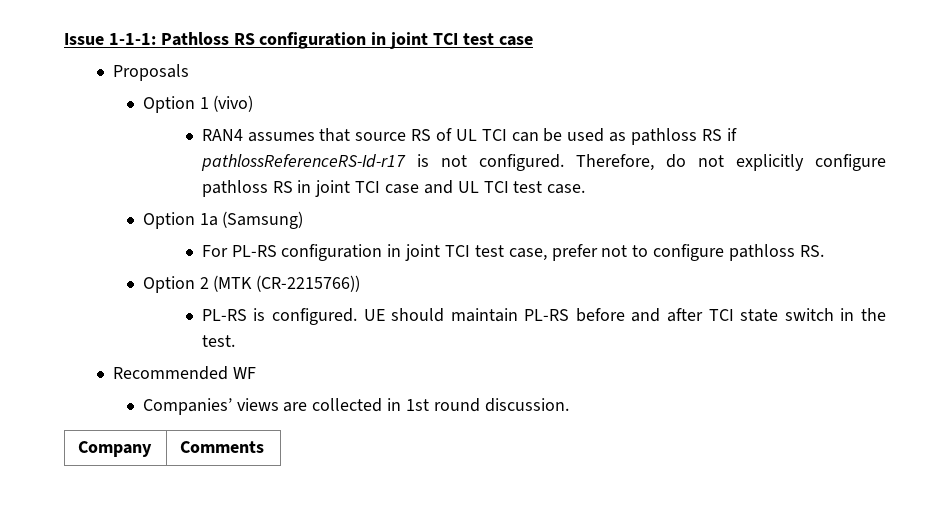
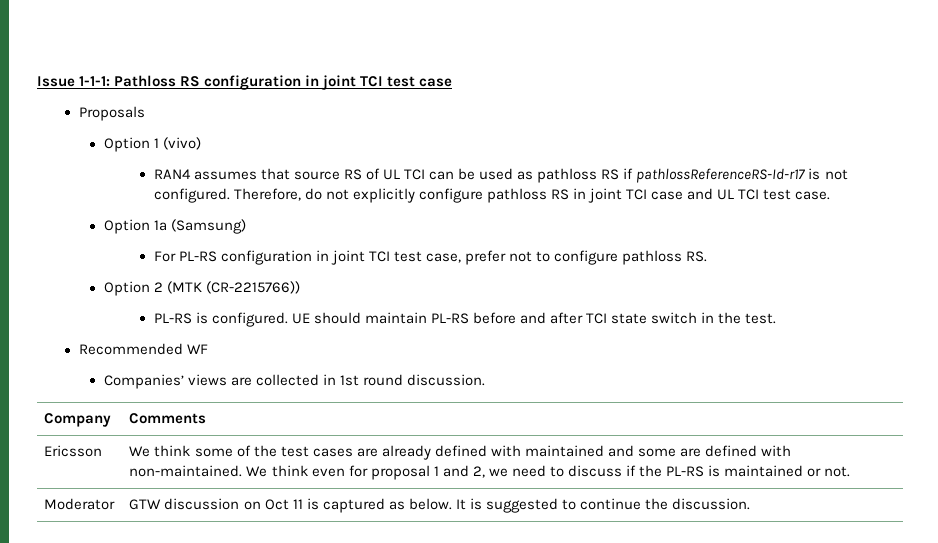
+ Ericsson | We think some of the test cases are already defined with maintained and some are defined with non-maintained. We think even for proposal 1 and 2, we need to discuss if the PL-RS is maintained or not.
+ Moderator | GTW discussion on Oct 11 is captured as below. It is suggested to continue the discussion.

